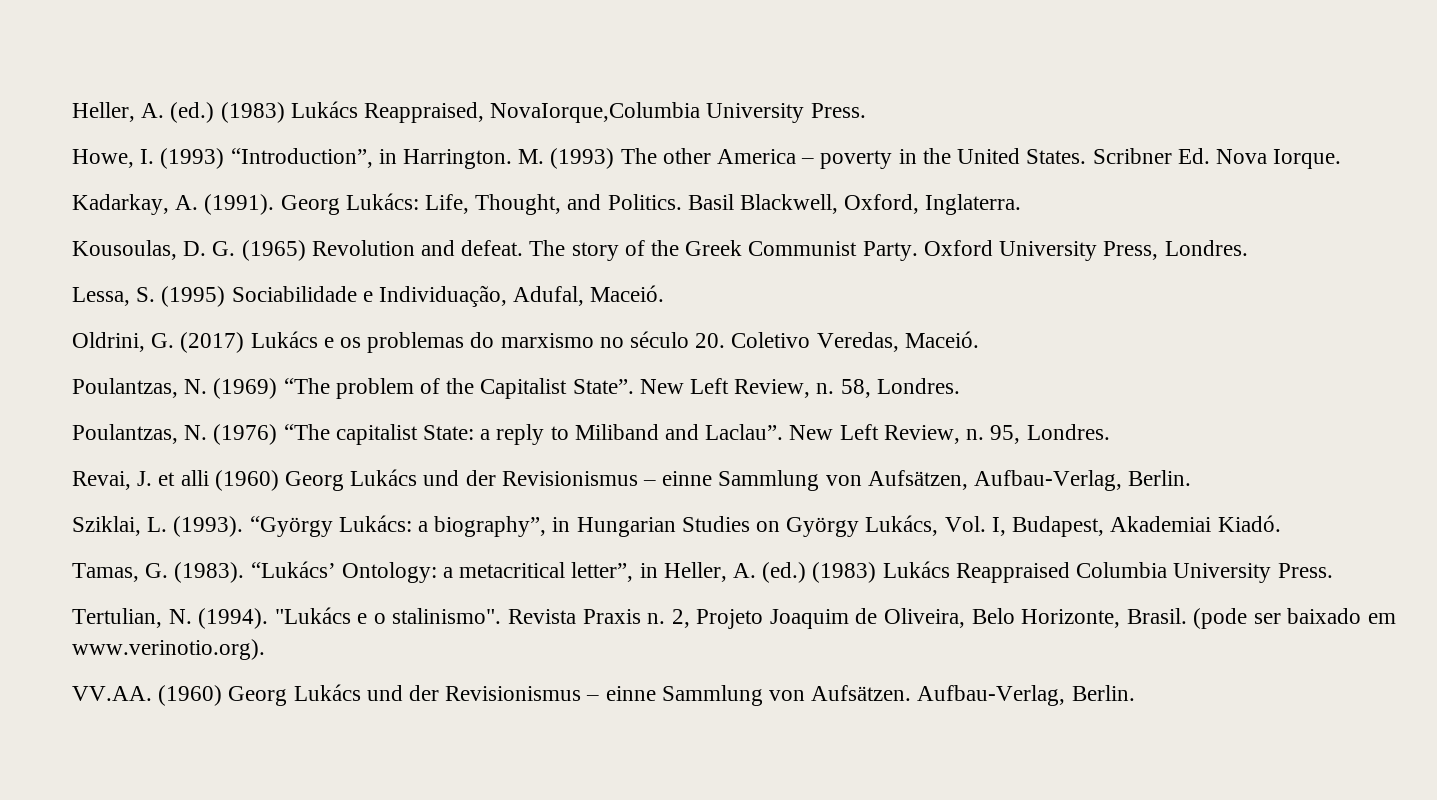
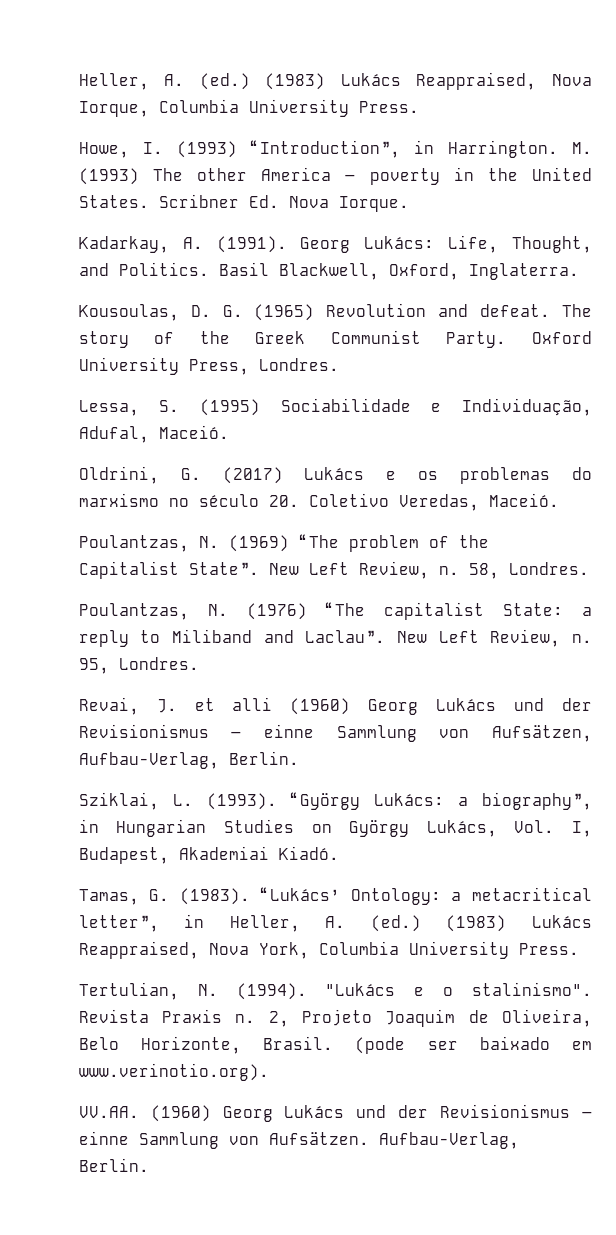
- Heller, A. (ed.) (1983) Lukács Reappraised, NovaIorque,Columbia University Press.
+ Heller, A. (ed.) (1983) Lukács Reappraised, Nova Iorque, Columbia University Press.
- “Lukács’ Ontology: a metacritical letter”, in Heller, A. (ed.) (1983) Lukács Reappraised Columbia University Press.
+ “Lukács’ Ontology: a metacritical letter”, in Heller, A. (ed.) (1983) Lukács Reappraised, Nova York, Columbia University Press.

